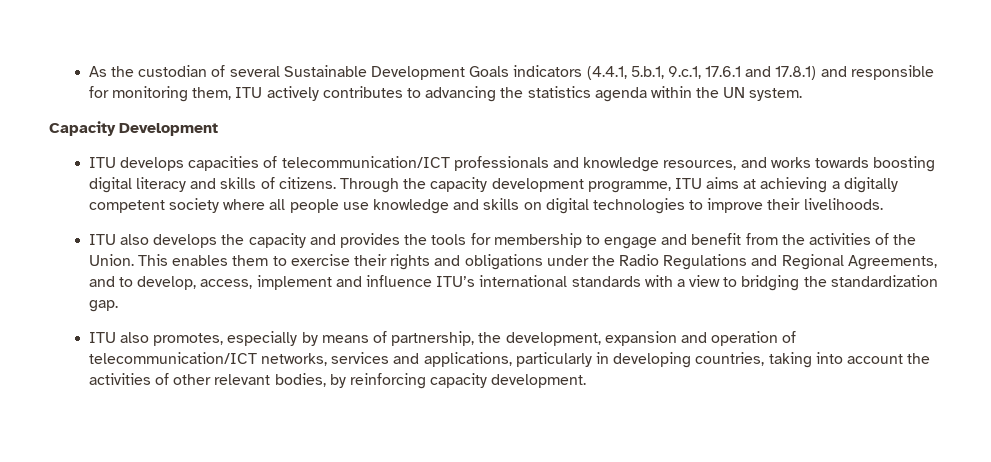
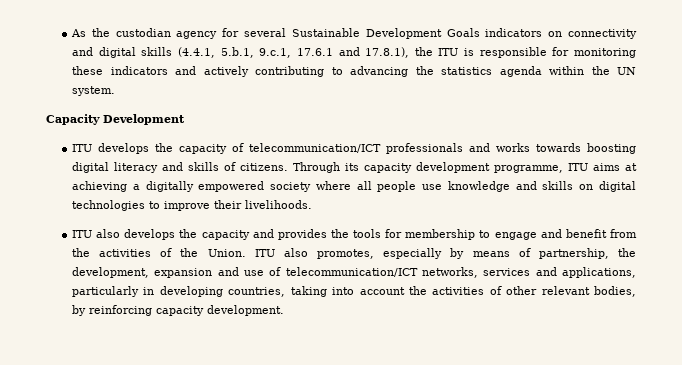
- As the custodian of several Sustainable Development Goals indicators (4.4.1, 5.b.1, 9.c.1, 17.6.1 and 17.8.1) and responsible for monitoring them, ITU actively contributes to advancing the statistics agenda within the UN system.
+ As the custodian agency for several Sustainable Development Goals indicators on connectivity and digital skills (4.4.1, 5.b.1, 9.c.1, 17.6.1 and 17.8.1), the ITU is responsible for monitoring these indicators and actively contributing to advancing the statistics agenda within the UN system.
- ITU develops capacities of telecommunication/ICT professionals and knowledge resources, and works towards boosting digital literacy and skills of citizens.
+ ITU develops the capacity of telecommunication/ICT professionals and works towards boosting digital literacy and skills of citizens.
- Through the capacity development programme, ITU aims at achieving a digitally competent society where all people use knowledge and skills on digital technologies to improve their livelihoods.
+ Through its capacity development programme, ITU aims at achieving a digitally empowered society where all people use knowledge and skills on digital technologies to improve their livelihoods.
- ITU also develops the capacity and provides the tools for membership to engage and benefit from the activities of the Union. This enables them to exercise their rights and obligations under the Radio Regulations and Regional Agreements, and to develop, access, implement and influence ITU’s international standards with a view to bridging the standardization gap.
- ITU also promotes, especially by means of partnership, the development, expansion and operation of telecommunication/ICT networks, services and applications, particularly in developing countries, taking into account the activities of other relevant bodies, by reinforcing capacity development.
+ ITU also develops the capacity and provides the tools for membership to engage and benefit from the activities of the Union. ITU also promotes, especially by means of partnership, the development, expansion and use of telecommunication/ICT networks, services and applications, particularly in developing countries, taking into account the activities of other relevant bodies, by reinforcing capacity development.

